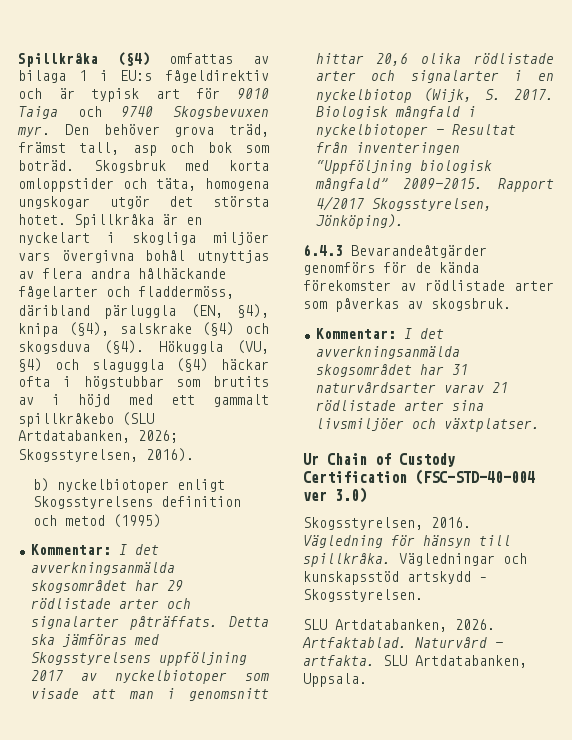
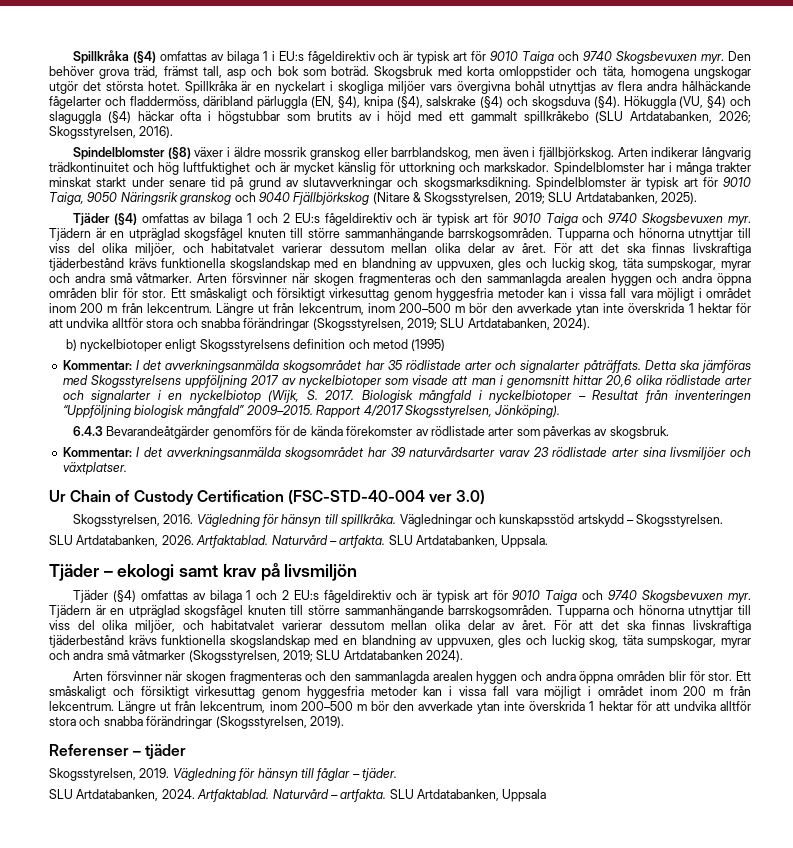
+ Spindelblomster (§8) växer i äldre mossrik granskog eller barrblandskog, men även i fjällbjörkskog. Arten indikerar långvarig trädkontinuitet och hög luftfuktighet och är mycket känslig för uttorkning och markskador. Spindelblomster har i många trakter minskat starkt under senare tid på grund av slutavverkningar och skogsmarksdikning. Spindelblomster är typisk art för 9010 Taiga, 9050 Näringsrik granskog och 9040 Fjällbjörkskog (Nitare & Skogsstyrelsen, 2019; SLU Artdatabanken, 2025).
+ Tjäder (§4) omfattas av bilaga 1 och 2 EU:s fågeldirektiv och är typisk art för 9010 Taiga och 9740 Skogsbevuxen myr. Tjädern är en utpräglad skogsfågel knuten till större sammanhängande barrskogsområden. Tupparna och hönorna utnyttjar till viss del olika miljöer, och habitatvalet varierar dessutom mellan olika delar av året. För att det ska finnas livskraftiga tjäderbestånd krävs funktionella skogslandskap med en blandning av uppvuxen, gles och luckig skog, täta sumpskogar, myrar och andra små våtmarker. Arten försvinner när skogen fragmenteras och den sammanlagda arealen hyggen och andra öppna områden blir för stor. Ett småskaligt och försiktigt virkesuttag genom hyggesfria metoder kan i vissa fall vara möjligt i området inom 200 m från lekcentrum. Längre ut från lekcentrum, inom 200–500 m bör den avverkade ytan inte överskrida 1 hektar för att undvika alltför stora och snabba förändringar (Skogsstyrelsen, 2019; SLU Artdatabanken, 2024).
- Kommentar: I det avverkningsanmälda skogsområdet har 29 rödlistade arter och signalarter påträffats.
+ Kommentar: I det avverkningsanmälda skogsområdet har 35 rödlistade arter och signalarter påträffats.
- Kommentar: I det avverkningsanmälda skogsområdet har 31 naturvårdsarter varav 21 rödlistade arter sina livsmiljöer och växtplatser.
+ Kommentar: I det avverkningsanmälda skogsområdet har 39 naturvårdsarter varav 23 rödlistade arter sina livsmiljöer och växtplatser.
+ Tjäder – ekologi samt krav på livsmiljön
+ Tjäder (§4) omfattas av bilaga 1 och 2 EU:s fågeldirektiv och är typisk art för 9010 Taiga och 9740 Skogsbevuxen myr. Tjädern är en utpräglad skogsfågel knuten till större sammanhängande barrskogsområden. Tupparna och hönorna utnyttjar till viss del olika miljöer, och habitatvalet varierar dessutom mellan olika delar av året. För att det ska finnas livskraftiga tjäderbestånd krävs funktionella skogslandskap med en blandning av uppvuxen, gles och luckig skog, täta sumpskogar, myrar och andra små våtmarker (Skogsstyrelsen, 2019; SLU Artdatabanken 2024).
+ Arten försvinner när skogen fragmenteras och den sammanlagda arealen hyggen och andra öppna områden blir för stor. Ett småskaligt och försiktigt virkesuttag genom hyggesfria metoder kan i vissa fall vara möjligt i området inom 200 m från lekcentrum. Längre ut från lekcentrum, inom 200–500 m bör den avverkade ytan inte överskrida 1 hektar för att undvika alltför stora och snabba förändringar (Skogsstyrelsen, 2019).
+ Referenser – tjäder
+ Skogsstyrelsen, 2019. Vägledning för hänsyn till fåglar – tjäder.
+ SLU Artdatabanken, 2024. Artfaktablad. Naturvård – artfakta. SLU Artdatabanken, Uppsala

